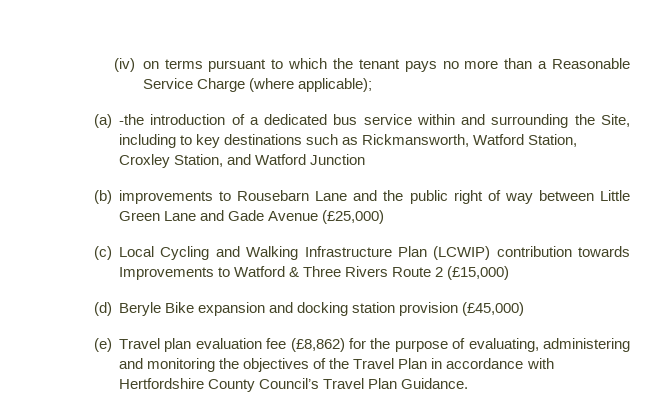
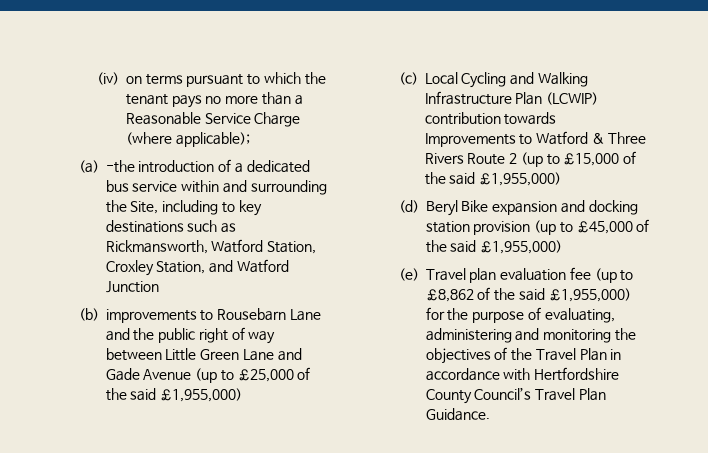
- (b) improvements to Rousebarn Lane and the public right of way between Little Green Lane and Gade Avenue (£25,000)
+ (b) improvements to Rousebarn Lane and the public right of way between Little Green Lane and Gade Avenue (up to £25,000 of the said £1,955,000)
- (c) Local Cycling and Walking Infrastructure Plan (LCWIP) contribution towards Improvements to Watford & Three Rivers Route 2 (£15,000)
+ (c) Local Cycling and Walking Infrastructure Plan (LCWIP) contribution towards Improvements to Watford & Three Rivers Route 2 (up to £15,000 of the said £1,955,000)
- (d) Beryle Bike expansion and docking station provision (£45,000)
+ (d) Beryl Bike expansion and docking station provision (up to £45,000 of the said £1,955,000)
- (e) Travel plan evaluation fee (£8,862) for the purpose of evaluating, administering and monitoring the objectives of the Travel Plan in accordance with Hertfordshire County Council’s Travel Plan Guidance.
+ (e) Travel plan evaluation fee (up to £8,862 of the said £1,955,000) for the purpose of evaluating, administering and monitoring the objectives of the Travel Plan in accordance with Hertfordshire County Council’s Travel Plan Guidance.

